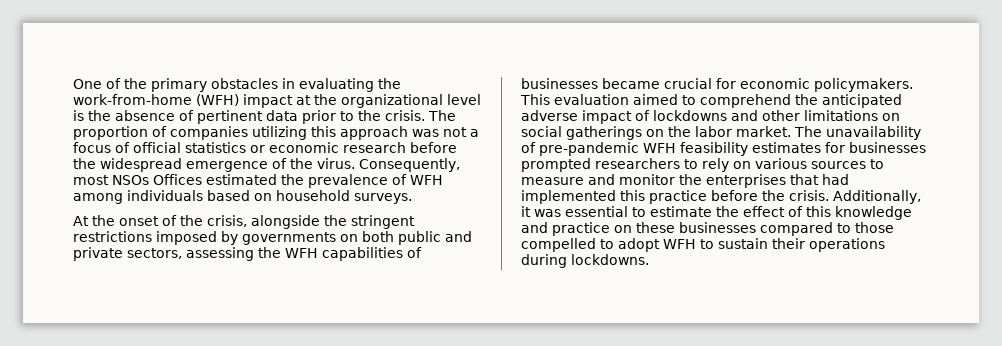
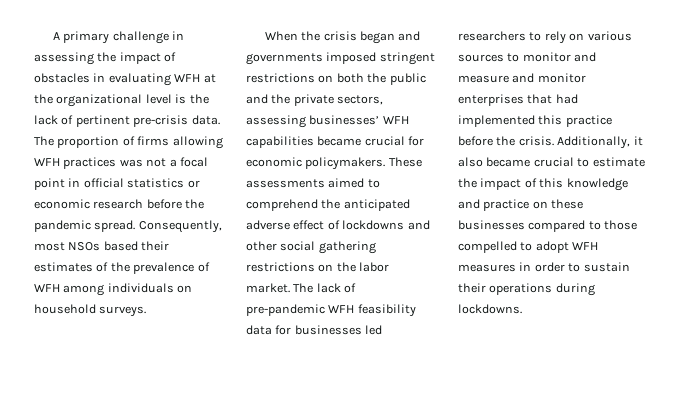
- One of the primary obstacles in evaluating the work-from-home (WFH) impact at the organizational level is the absence of pertinent data prior to the crisis. The proportion of companies utilizing this approach was not a focus of official statistics or economic research before the widespread emergence of the virus. Consequently, most NSOs Offices estimated the prevalence of WFH among individuals based on household surveys.
+ A primary challenge in assessing the impact of obstacles in evaluating WFH at the organizational level is the lack of pertinent pre-crisis data. The proportion of firms allowing WFH practices was not a focal point in official statistics or economic research before the pandemic spread. Consequently, most NSOs based their estimates of the prevalence of WFH among individuals on household surveys.
- At the onset of the crisis, alongside the stringent restrictions imposed by governments on both public and private sectors, assessing the WFH capabilities of businesses became crucial for economic policymakers.
+ When the crisis began and governments imposed stringent restrictions on both the public and the private sectors, assessing businesses’ WFH capabilities became crucial for economic policymakers.
- This evaluation aimed to comprehend the anticipated adverse impact of lockdowns and other limitations on social gatherings on the labor market.
+ These assessments aimed to comprehend the anticipated adverse effect of lockdowns and other social gathering restrictions on the labor market.
- The unavailability of pre-pandemic WFH feasibility estimates for businesses prompted researchers to rely on various sources to measure and monitor the enterprises that had implemented this practice before the crisis.
+ The lack of pre-pandemic WFH feasibility data for businesses led researchers to rely on various sources to monitor and measure and monitor enterprises that had implemented this practice before the crisis.
- Additionally, it was essential to estimate the effect of this knowledge and practice on these businesses compared to those compelled to adopt WFH to sustain their operations during lockdowns.
+ Additionally, it also became crucial to estimate the impact of this knowledge and practice on these businesses compared to those compelled to adopt WFH measures in order to sustain their operations during lockdowns.

